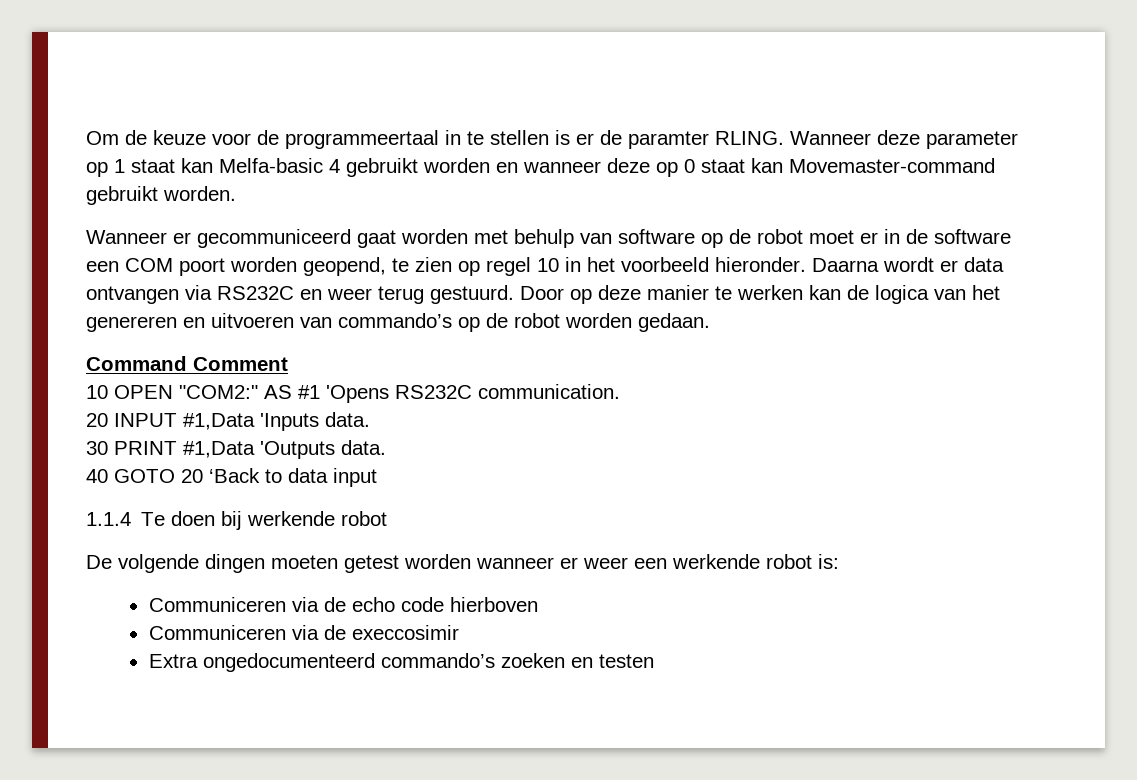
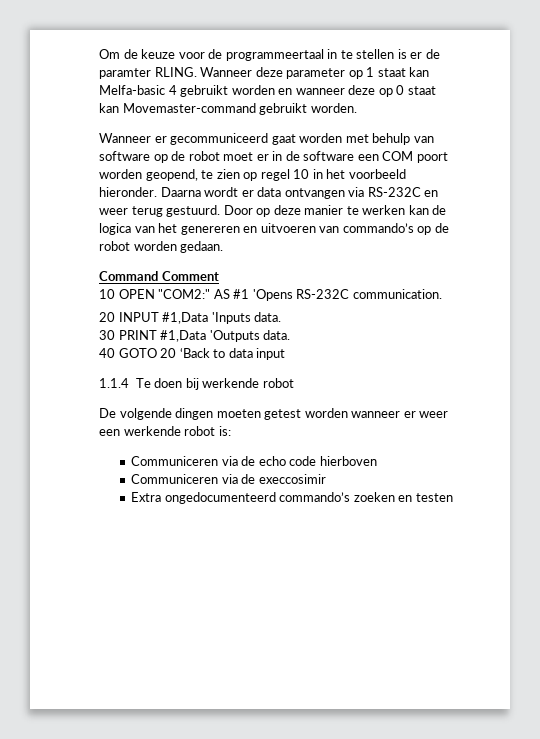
- Daarna wordt er data ontvangen via RS232C en weer terug gestuurd.
+ Daarna wordt er data ontvangen via RS-232C en weer terug gestuurd.
- 10 OPEN "COM2:" AS #1 'Opens RS232C communication.
+ 10 OPEN "COM2:" AS #1 'Opens RS-232C communication.

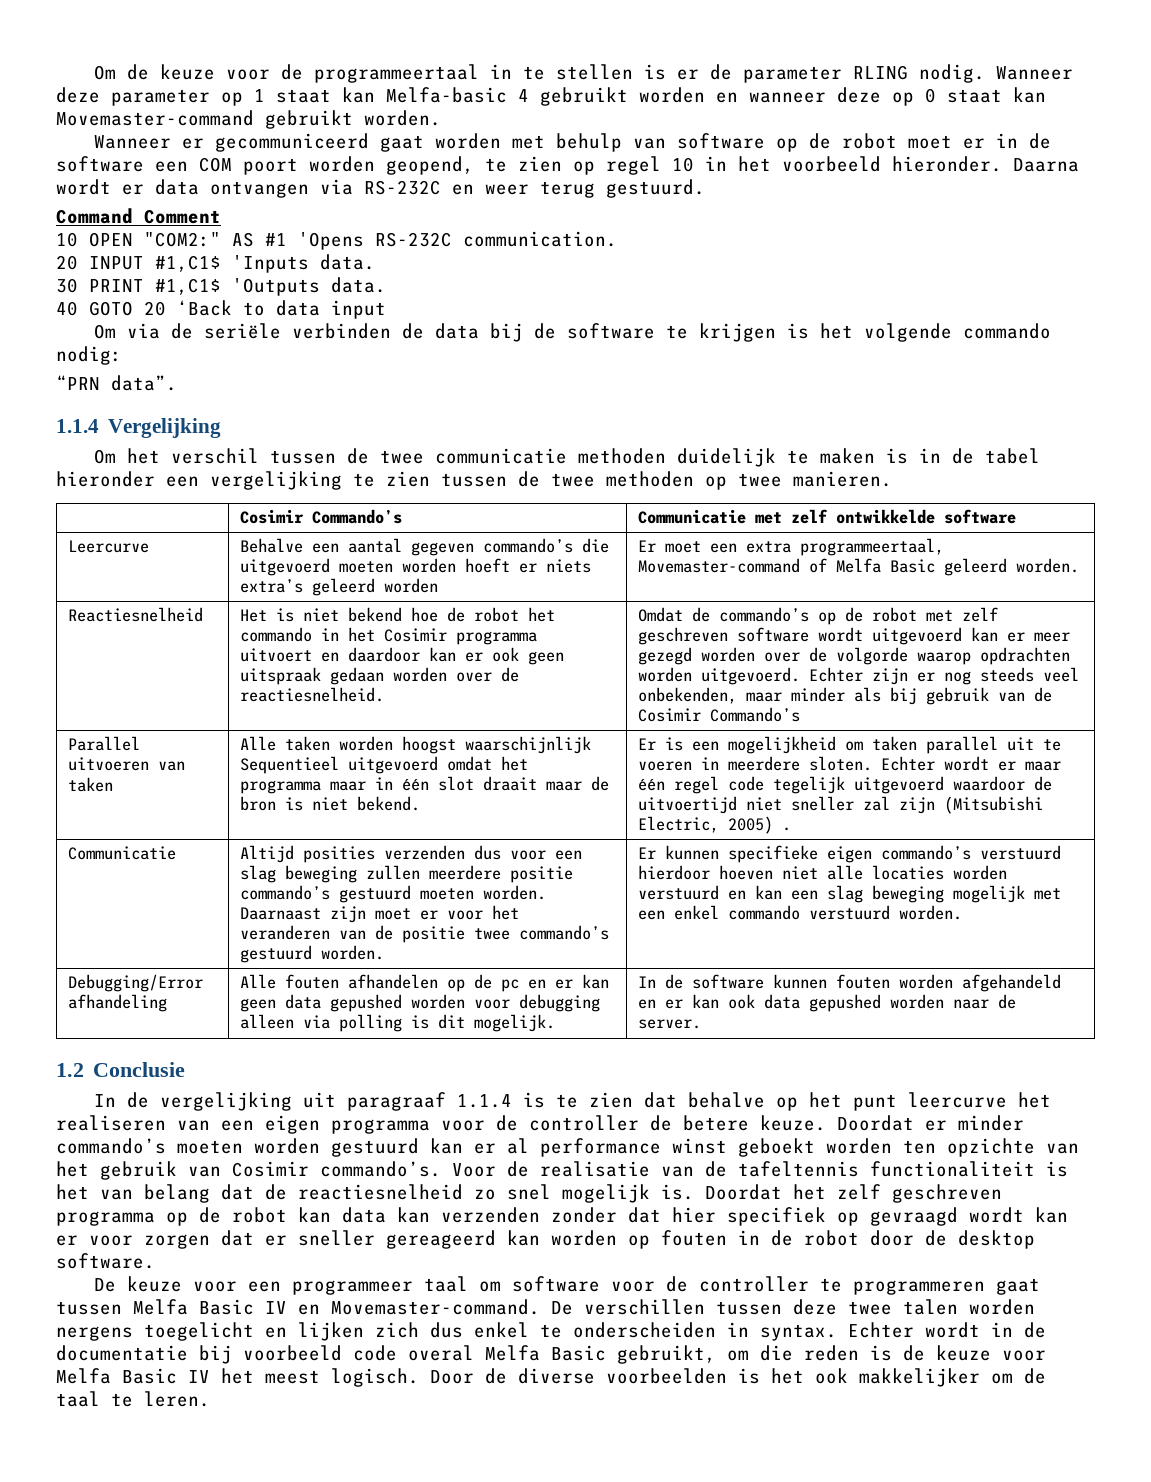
- Om de keuze voor de programmeertaal in te stellen is er de paramter RLING.
+ Om de keuze voor de programmeertaal in te stellen is er de parameter RLING nodig.
- Door op deze manier te werken kan de logica van het genereren en uitvoeren van commando’s op de robot worden gedaan.
- 20 INPUT #1,Data 'Inputs data.
+ 20 INPUT #1,C1$ 'Inputs data.
- 30 PRINT #1,Data 'Outputs data.
+ 30 PRINT #1,C1$ 'Outputs data.
- 1.1.4 Te doen bij werkende robot
- De volgende dingen moeten getest worden wanneer er weer een werkende robot is:
- Communiceren via de echo code hierboven
- Communiceren via de execcosimir
- Extra ongedocumenteerd commando’s zoeken en testen
+ Om via de seriële verbinden de data bij de software te krijgen is het volgende commando nodig:
+ “PRN data”.
+ 1.1.4 Vergelijking
+ Om het verschil tussen de twee communicatie methoden duidelijk te maken is in de tabel hieronder een vergelijking te zien tussen de twee methoden op twee manieren.
+ | Cosimir Commando’s | Communicatie met zelf ontwikkelde software
+ Leercurve | Behalve een aantal gegeven commando’s die uitgevoerd moeten worden hoeft er niets extra’s geleerd worden | Er moet een extra programmeertaal, Movemaster-command of Melfa Basic geleerd worden.
+ Reactiesnelheid | Het is niet bekend hoe de robot het commando in het Cosimir programma uitvoert en daardoor kan er ook geen uitspraak gedaan worden over de reactiesnelheid. | Omdat de commando’s op de robot met zelf geschreven software wordt uitgevoerd kan er meer gezegd worden over de volgorde waarop opdrachten worden uitgevoerd. Echter zijn er nog steeds veel onbekenden, maar minder als bij gebruik van de Cosimir Commando’s
+ Parallel uitvoeren van taken | Alle taken worden hoogst waarschijnlijk Sequentieel uitgevoerd omdat het programma maar in één slot draait maar de bron is niet bekend. | Er is een mogelijkheid om taken parallel uit te voeren in meerdere sloten. Echter wordt er maar één regel code tegelijk uitgevoerd waardoor de uitvoertijd niet sneller zal zijn (Mitsubishi Electric, 2005) .
+ Communicatie | Altijd posities verzenden dus voor een slag beweging zullen meerdere positie commando’s gestuurd moeten worden. Daarnaast zijn moet er voor het veranderen van de positie twee commando’s gestuurd worden. | Er kunnen specifieke eigen commando’s verstuurd hierdoor hoeven niet alle locaties worden verstuurd en kan een slag beweging mogelijk met een enkel commando verstuurd worden.
+ Debugging/Error afhandeling | Alle fouten afhandelen op de pc en er kan geen data gepushed worden voor debugging alleen via polling is dit mogelijk. | In de software kunnen fouten worden afgehandeld en er kan ook data gepushed worden naar de server.
+ 1.2 Conclusie
+ In de vergelijking uit paragraaf 1.1.4 is te zien dat behalve op het punt leercurve het realiseren van een eigen programma voor de controller de betere keuze. Doordat er minder commando’s moeten worden gestuurd kan er al performance winst geboekt worden ten opzichte van het gebruik van Cosimir commando’s. Voor de realisatie van de tafeltennis functionaliteit is het van belang dat de reactiesnelheid zo snel mogelijk is. Doordat het zelf geschreven programma op de robot kan data kan verzenden zonder dat hier specifiek op gevraagd wordt kan er voor zorgen dat er sneller gereageerd kan worden op fouten in de robot door de desktop software.
+ De keuze voor een programmeer taal om software voor de controller te programmeren gaat tussen Melfa Basic IV en Movemaster-command. De verschillen tussen deze twee talen worden nergens toegelicht en lijken zich dus enkel te onderscheiden in syntax. Echter wordt in de documentatie bij voorbeeld code overal Melfa Basic gebruikt, om die reden is de keuze voor Melfa Basic IV het meest logisch. Door de diverse voorbeelden is het ook makkelijker om de taal te leren.

